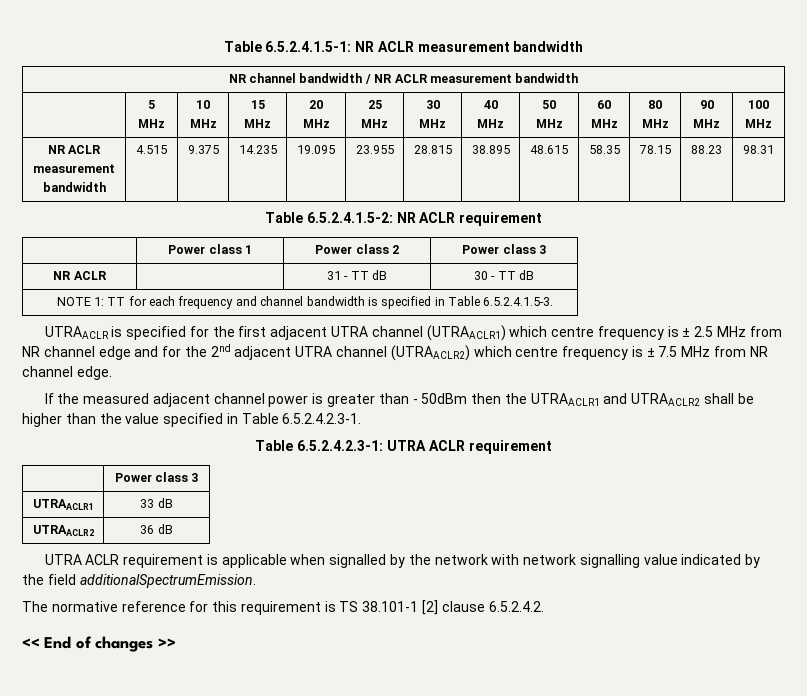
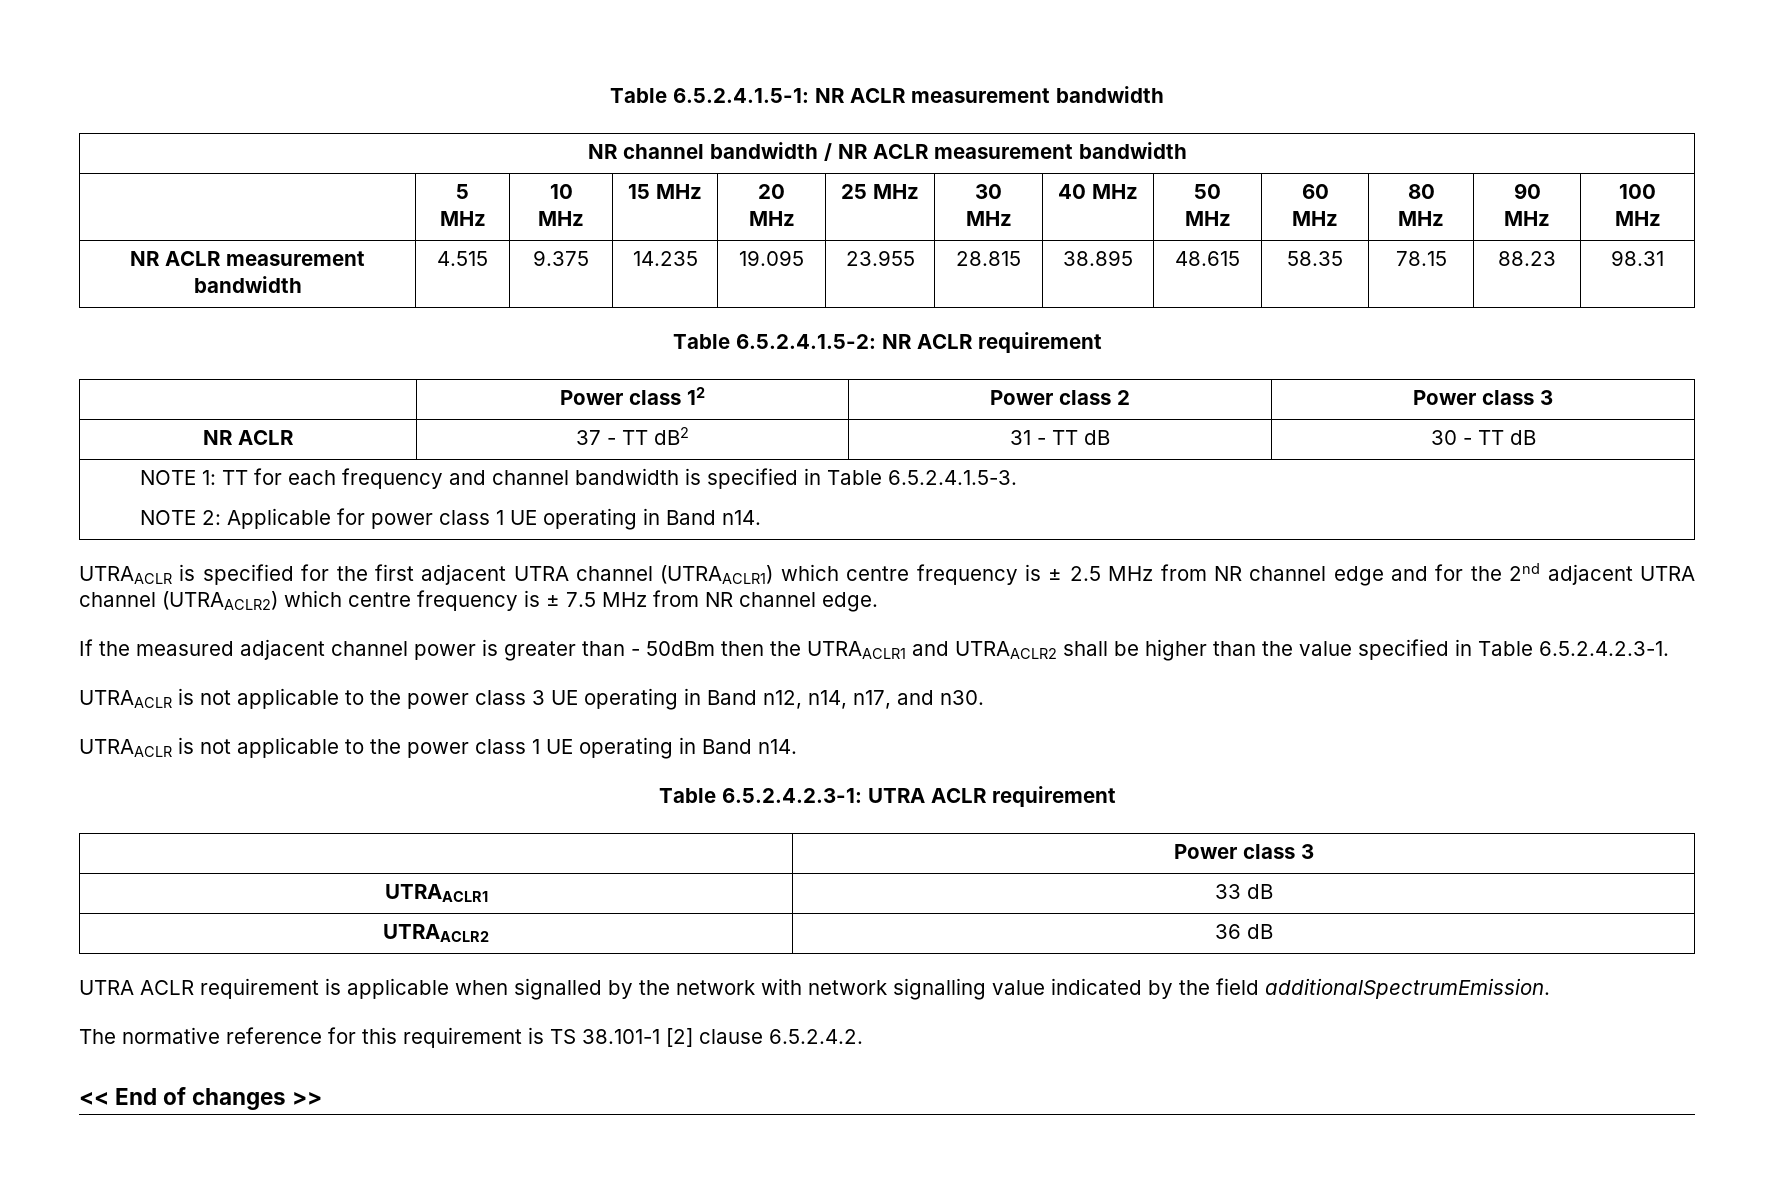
- | Power class 1 | Power class 2 | Power class 3
+ | Power class 12 | Power class 2 | Power class 3
- NR ACLR | | 31 - TT dB | 30 - TT dB
+ NR ACLR | 37 - TT dB2 | 31 - TT dB | 30 - TT dB
  NOTE 1: TT for each frequency and channel bandwidth is specified in Table 6.5.2.4.1.5-3.
+ NOTE 2: Applicable for power class 1 UE operating in Band n14.
+ UTRAACLR is not applicable to the power class 3 UE operating in Band n12, n14, n17, and n30.
+ UTRAACLR is not applicable to the power class 1 UE operating in Band n14.

